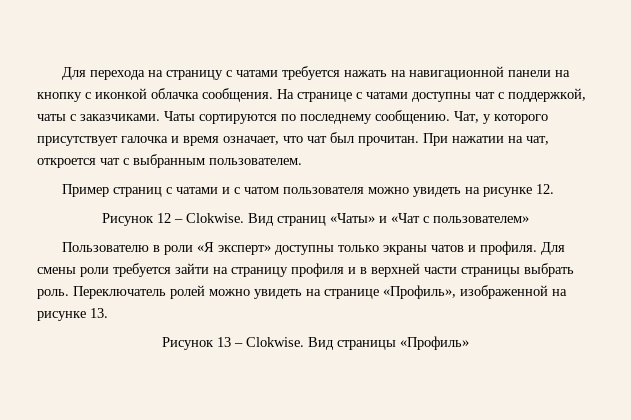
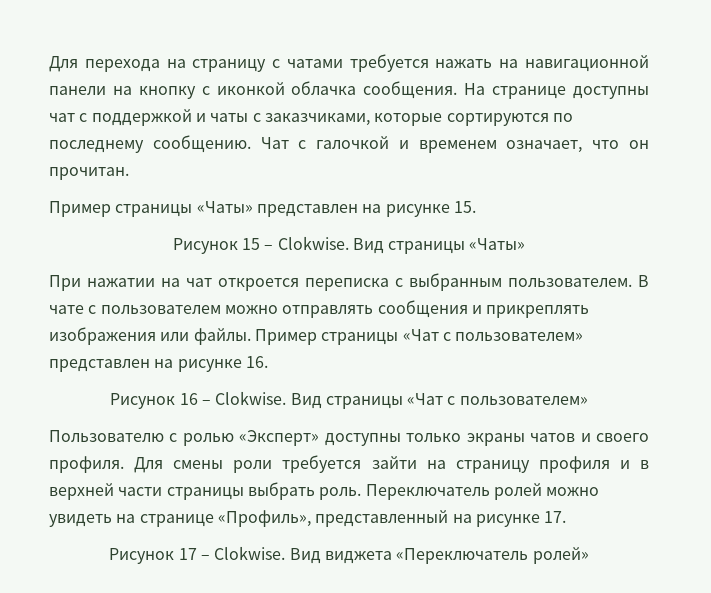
- На странице с чатами доступны чат с поддержкой, чаты с заказчиками. Чаты сортируются по последнему сообщению. Чат, у которого присутствует галочка и время означает, что чат был прочитан. При нажатии на чат, откроется чат с выбранным пользователем.
- Пример страниц с чатами и с чатом пользователя можно увидеть на рисунке 12.
- Рисунок 12 – Clokwise. Вид страниц «Чаты» и «Чат с пользователем»
+ На странице доступны чат с поддержкой и чаты с заказчиками, которые сортируются по последнему сообщению. Чат с галочкой и временем означает, что он прочитан.
+ Пример страницы «Чаты» представлен на рисунке 15.
+ Рисунок 15 – Clokwise. Вид страницы «Чаты»
+ При нажатии на чат откроется переписка с выбранным пользователем. В чате с пользователем можно отправлять сообщения и прикреплять изображения или файлы. Пример страницы «Чат с пользователем» представлен на рисунке 16.
+ Рисунок 16 – Clokwise. Вид страницы «Чат с пользователем»
- Пользователю в роли «Я эксперт» доступны только экраны чатов и профиля.
+ Пользователю с ролью «Эксперт» доступны только экраны чатов и своего профиля.
- Переключатель ролей можно увидеть на странице «Профиль», изображенной на рисунке 13.
- Рисунок 13 – Clokwise. Вид страницы «Профиль»
+ Переключатель ролей можно увидеть на странице «Профиль», представленный на рисунке 17.
+ Рисунок 17 – Clokwise. Вид виджета «Переключатель ролей»

